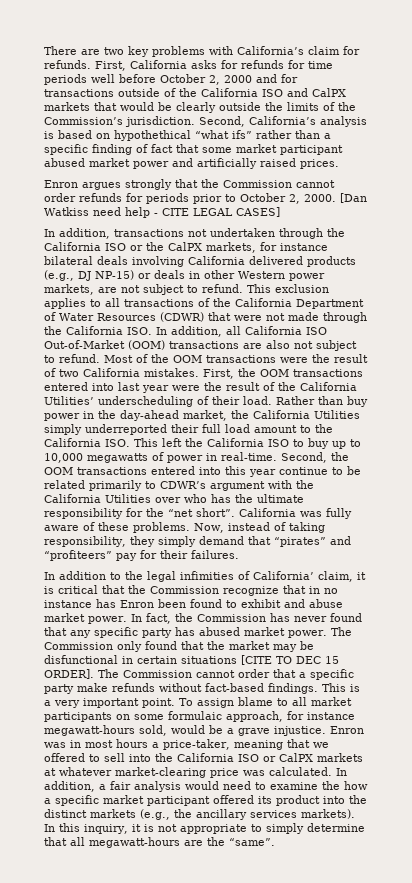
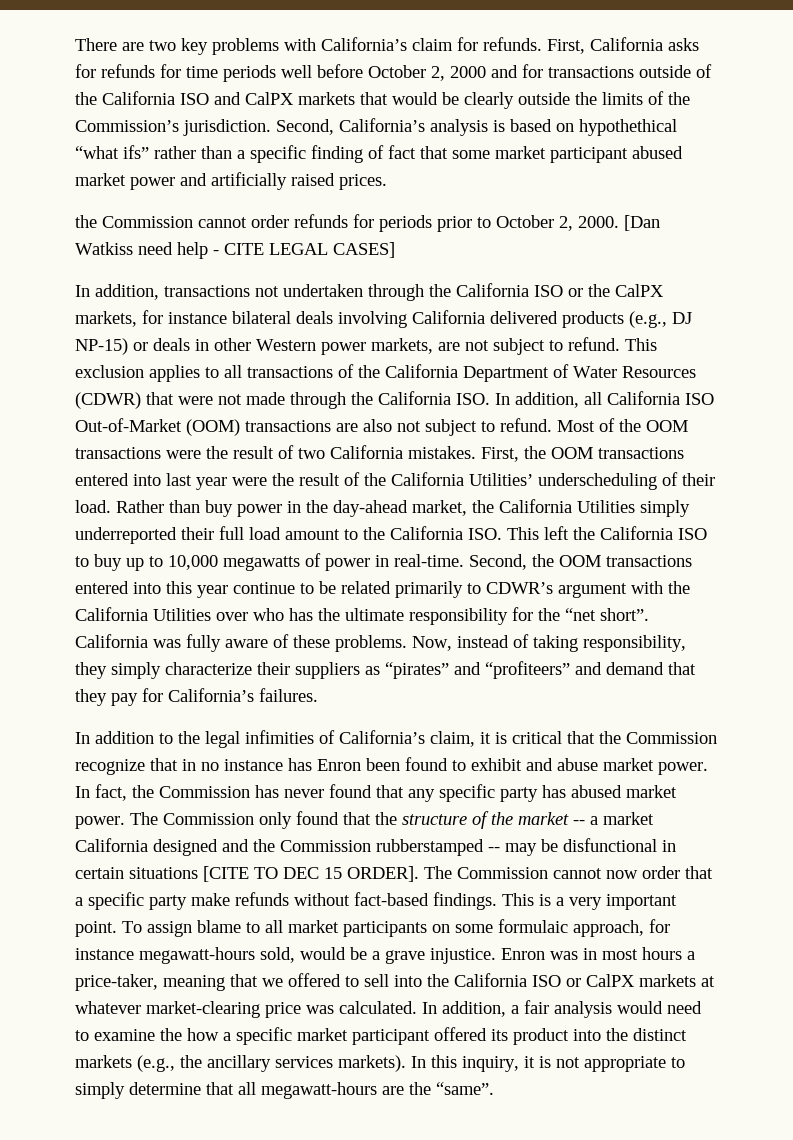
- Enron argues strongly that the Commission cannot order refunds for periods prior to October 2, 2000.
+ the Commission cannot order refunds for periods prior to October 2, 2000.
- Now, instead of taking responsibility, they simply demand that “pirates” and “profiteers” pay for their failures.
+ Now, instead of taking responsibility, they simply characterize their suppliers as “pirates” and “profiteers” and demand that they pay for California’s failures.
- In addition to the legal infimities of California’ claim, it is critical that the Commission recognize that in no instance has Enron been found to exhibit and abuse market power.
+ In addition to the legal infimities of California’s claim, it is critical that the Commission recognize that in no instance has Enron been found to exhibit and abuse market power.
- The Commission only found that the market may be disfunctional in certain situations [CITE TO DEC 15 ORDER].
+ The Commission only found that the structure of the market -- a market California designed and the Commission rubberstamped -- may be disfunctional in certain situations [CITE TO DEC 15 ORDER].
- The Commission cannot order that a specific party make refunds without fact-based findings.
+ The Commission cannot now order that a specific party make refunds without fact-based findings.

